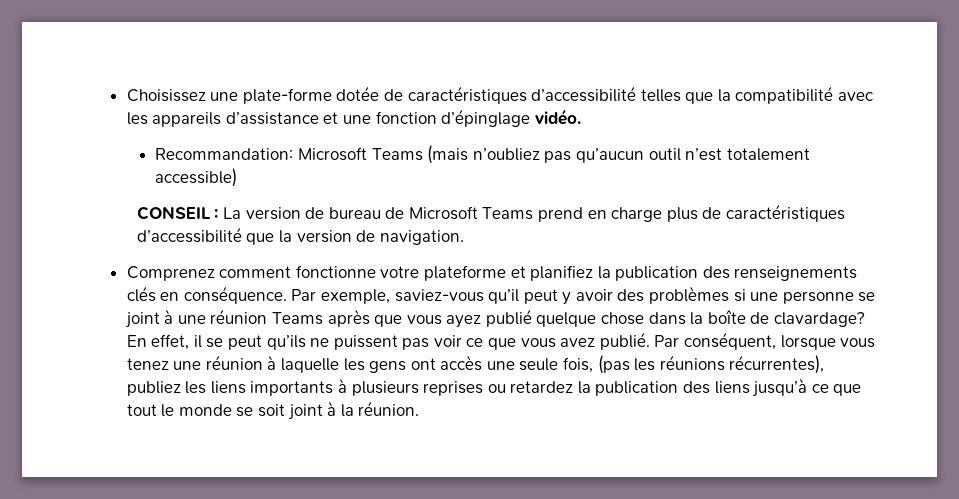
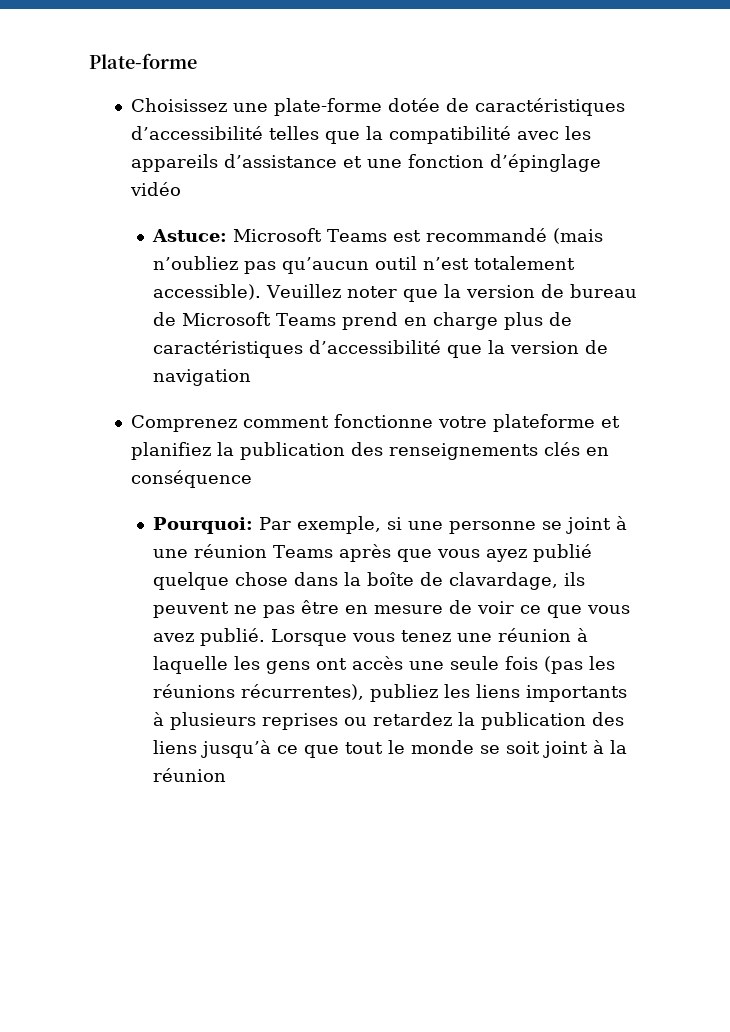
+ Plate-forme
- Choisissez une plate-forme dotée de caractéristiques d’accessibilité telles que la compatibilité avec les appareils d’assistance et une fonction d’épinglage vidéo.
- Recommandation: Microsoft Teams (mais n’oubliez pas qu’aucun outil n’est totalement accessible)
- CONSEIL : La version de bureau de Microsoft Teams prend en charge plus de caractéristiques d’accessibilité que la version de navigation.
+ Choisissez une plate-forme dotée de caractéristiques d’accessibilité telles que la compatibilité avec les appareils d’assistance et une fonction d’épinglage vidéo
+ Astuce: Microsoft Teams est recommandé (mais n’oubliez pas qu’aucun outil n’est totalement accessible). Veuillez noter que la version de bureau de Microsoft Teams prend en charge plus de caractéristiques d’accessibilité que la version de navigation
- Comprenez comment fonctionne votre plateforme et planifiez la publication des renseignements clés en conséquence. Par exemple, saviez-vous qu’il peut y avoir des problèmes si une personne se joint à une réunion Teams après que vous ayez publié quelque chose dans la boîte de clavardage? En effet, il se peut qu’ils ne puissent pas voir ce que vous avez publié.
+ Comprenez comment fonctionne votre plateforme et planifiez la publication des renseignements clés en conséquence
+ Pourquoi: Par exemple, si une personne se joint à une réunion Teams après que vous ayez publié quelque chose dans la boîte de clavardage, ils peuvent ne pas être en mesure de voir ce que vous avez publié.
- Par conséquent, lorsque vous tenez une réunion à laquelle les gens ont accès une seule fois, (pas les réunions récurrentes), publiez les liens importants à plusieurs reprises ou retardez la publication des liens jusqu’à ce que tout le monde se soit joint à la réunion.
+ Lorsque vous tenez une réunion à laquelle les gens ont accès une seule fois (pas les réunions récurrentes), publiez les liens importants à plusieurs reprises ou retardez la publication des liens jusqu’à ce que tout le monde se soit joint à la réunion

